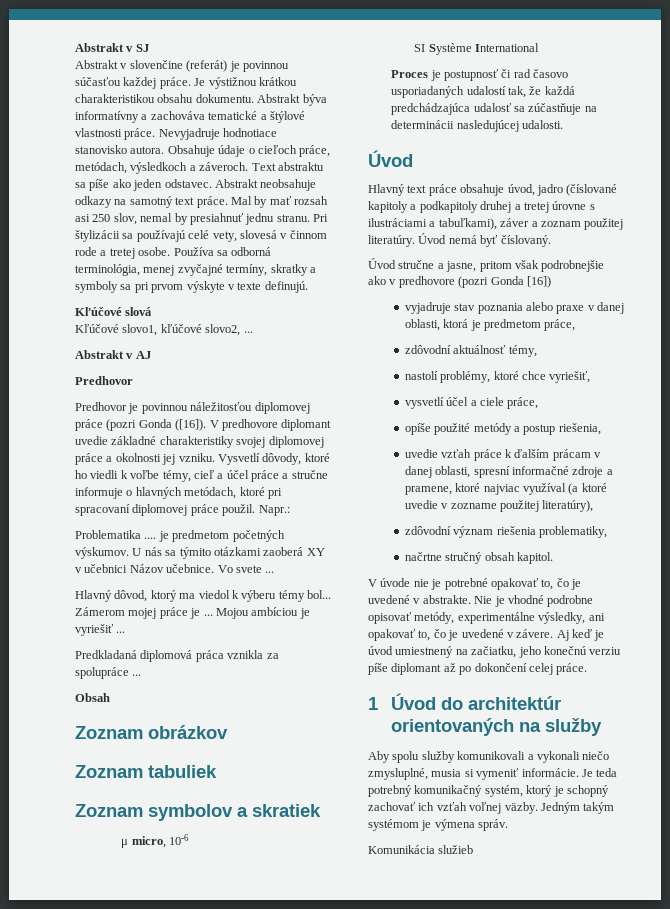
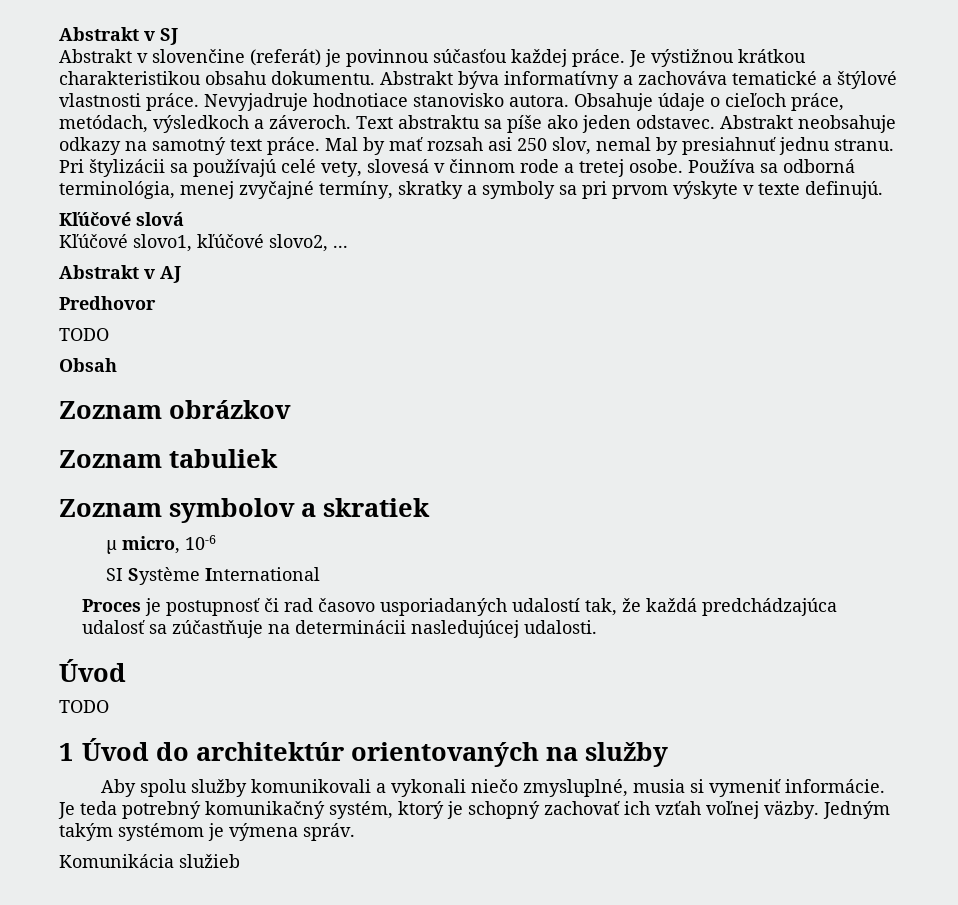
  Abstrakt v AJ
  Predhovor
- Predhovor je povinnou náležitosťou diplomovej práce (pozri Gonda ([16]). V predhovore diplomant uvedie základné charakteristiky svojej diplomovej práce a okolnosti jej vzniku. Vysvetlí dôvody, ktoré ho viedli k voľbe témy, cieľ a účel práce a stručne informuje o hlavných metódach, ktoré pri spracovaní diplomovej práce použil. Napr.:
- Problematika .... je predmetom početných výskumov. U nás sa týmito otázkami zaoberá XY v učebnici Názov učebnice. Vo svete ...
- Hlavný dôvod, ktorý ma viedol k výberu témy bol... Zámerom mojej práce je ... Mojou ambíciou je vyriešiť ...
- Predkladaná diplomová práca vznikla za spolupráce ...
+ TODO
  Proces je postupnosť či rad časovo usporiadaných udalostí tak, že každá predchádzajúca udalosť sa zúčastňuje na determinácii nasledujúcej udalosti.
  Úvod
- Hlavný text práce obsahuje úvod, jadro (číslované kapitoly a podkapitoly druhej a tretej úrovne s ilustráciami a tabuľkami), záver a zoznam použitej literatúry. Úvod nemá byť číslovaný.
- Úvod stručne a jasne, pritom však podrobnejšie ako v predhovore (pozri Gonda [16])
- vyjadruje stav poznania alebo praxe v danej oblasti, ktorá je predmetom práce,
- zdôvodní aktuálnosť témy,
- nastolí problémy, ktoré chce vyriešiť,
- vysvetlí účel a ciele práce,
- opíše použité metódy a postup riešenia,
- uvedie vzťah práce k ďalším prácam v danej oblasti, spresní informačné zdroje a pramene, ktoré najviac využíval (a ktoré uvedie v zozname použitej literatúry),
- zdôvodní význam riešenia problematiky,
- načrtne stručný obsah kapitol.
- V úvode nie je potrebné opakovať to, čo je uvedené v abstrakte. Nie je vhodné podrobne opisovať metódy, experimentálne výsledky, ani opakovať to, čo je uvedené v závere. Aj keď je úvod umiestnený na začiatku, jeho konečnú verziu píše diplomant až po dokončení celej práce.
+ TODO

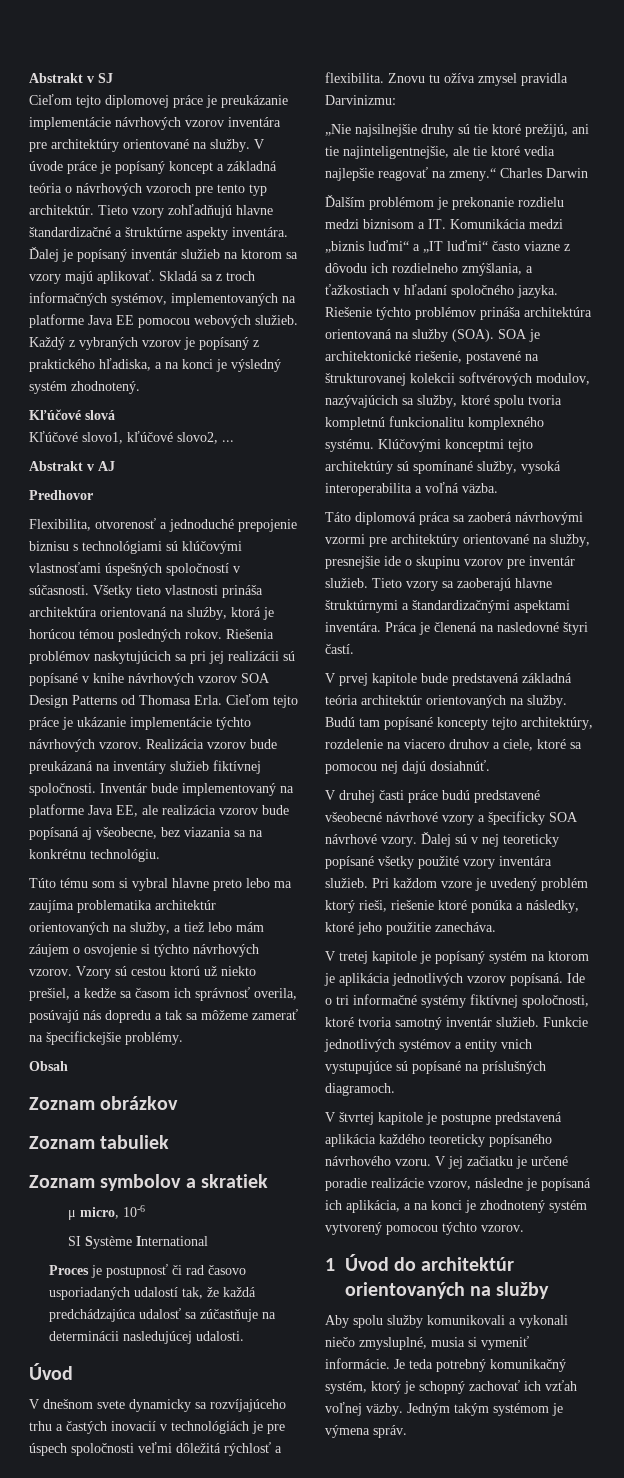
- Abstrakt v slovenčine (referát) je povinnou súčasťou každej práce. Je výstižnou krátkou charakteristikou obsahu dokumentu. Abstrakt býva informatívny a zachováva tematické a štýlové vlastnosti práce. Nevyjadruje hodnotiace stanovisko autora. Obsahuje údaje o cieľoch práce, metódach, výsledkoch a záveroch. Text abstraktu sa píše ako jeden odstavec. Abstrakt neobsahuje odkazy na samotný text práce. Mal by mať rozsah asi 250 slov, nemal by presiahnuť jednu stranu. Pri štylizácii sa používajú celé vety, slovesá v činnom rode a tretej osobe. Používa sa odborná terminológia, menej zvyčajné termíny, skratky a symboly sa pri prvom výskyte v texte definujú.
+ Cieľom tejto diplomovej práce je preukázanie implementácie návrhových vzorov inventára pre architektúry orientované na služby. V úvode práce je popísaný koncept a základná teória o návrhových vzoroch pre tento typ architektúr. Tieto vzory zohľadňujú hlavne štandardizačné a štruktúrne aspekty inventára. Ďalej je popísaný inventár služieb na ktorom sa vzory majú aplikovať. Skladá sa z troch informačných systémov, implementovaných na platforme Java EE pomocou webových služieb. Každý z vybraných vzorov je popísaný z praktického hľadiska, a na konci je výsledný systém zhodnotený.
  Predhovor
- TODO
+ Flexibilita, otvorenosť a jednoduché prepojenie biznisu s technológiami sú klúčovými vlastnosťami úspešných spoločností v súčasnosti. Všetky tieto vlastnosti prináša architektúra orientovaná na sluźby, ktorá je horúcou témou posledných rokov. Riešenia problémov naskytujúcich sa pri jej realizácii sú popísané v knihe návrhových vzorov SOA Design Patterns od Thomasa Erla. Cieľom tejto práce je ukázanie implementácie týchto návrhových vzorov. Realizácia vzorov bude preukázaná na inventáry služieb fiktívnej spoločnosti. Inventár bude implementovaný na platforme Java EE, ale realizácia vzorov bude popísaná aj všeobecne, bez viazania sa na konkrétnu technológiu.
+ Túto tému som si vybral hlavne preto lebo ma zaujíma problematika architektúr orientovaných na služby, a tiež lebo mám záujem o osvojenie si týchto návrhových vzorov. Vzory sú cestou ktorú už niekto prešiel, a kedže sa časom ich správnosť overila, posúvajú nás dopredu a tak sa môžeme zamerať na špecifickejšie problémy.
  Proces je postupnosť či rad časovo usporiadaných udalostí tak, že každá predchádzajúca udalosť sa zúčastňuje na determinácii nasledujúcej udalosti.
  Úvod
- TODO
+ V dnešnom svete dynamicky sa rozvíjajúceho trhu a častých inovacií v technológiách je pre úspech spoločnosti veľmi dôležitá rýchlosť a flexibilita. Znovu tu ožíva zmysel pravidla Darvinizmu:
+ „Nie najsilnejšie druhy sú tie ktoré prežijú, ani tie najinteligentnejšie, ale tie ktoré vedia najlepšie reagovať na zmeny.“ Charles Darwin
+ Ďalším problémom je prekonanie rozdielu medzi biznisom a IT. Komunikácia medzi „biznis luďmi“ a „IT luďmi“ často viazne z dôvodu ich rozdielneho zmýšlania, a ťažkostiach v hľadaní spoločného jazyka. Riešenie týchto problémov prináša architektúra orientovaná na služby (SOA). SOA je architektonické riešenie, postavené na štrukturovanej kolekcii softvérových modulov, nazývajúcich sa služby, ktoré spolu tvoria kompletnú funkcionalitu komplexného systému. Klúčovými konceptmi tejto architektúry sú spomínané služby, vysoká interoperabilita a voľná väzba.
+ Táto diplomová práca sa zaoberá návrhovými vzormi pre architektúry orientované na služby, presnejšie ide o skupinu vzorov pre inventár služieb. Tieto vzory sa zaoberajú hlavne štruktúrnymi a štandardizačnými aspektami inventára. Práca je členená na nasledovné štyri častí.
+ V prvej kapitole bude predstavená základná teória architektúr orientovaných na služby. Budú tam popísané koncepty tejto architektúry, rozdelenie na viacero druhov a ciele, ktoré sa pomocou nej dajú dosiahnúť.
+ V druhej časti práce budú predstavené všeobecné návrhové vzory a špecificky SOA návrhové vzory. Ďalej sú v nej teoreticky popísané všetky použité vzory inventára služieb. Pri každom vzore je uvedený problém ktorý rieši, riešenie ktoré ponúka a následky, ktoré jeho použitie zanecháva.
+ V tretej kapitole je popísaný systém na ktorom je aplikácia jednotlivých vzorov popísaná. Ide o tri informačné systémy fiktívnej spoločnosti, ktoré tvoria samotný inventár služieb. Funkcie jednotlivých systémov a entity vnich vystupujúce sú popísané na príslušných diagramoch.
+ V štvrtej kapitole je postupne predstavená aplikácia každého teoreticky popísaného návrhového vzoru. V jej začiatku je určené poradie realizácie vzorov, následne je popísaná ich aplikácia, a na konci je zhodnotený systém vytvorený pomocou týchto vzorov.
- Komunikácia služieb

